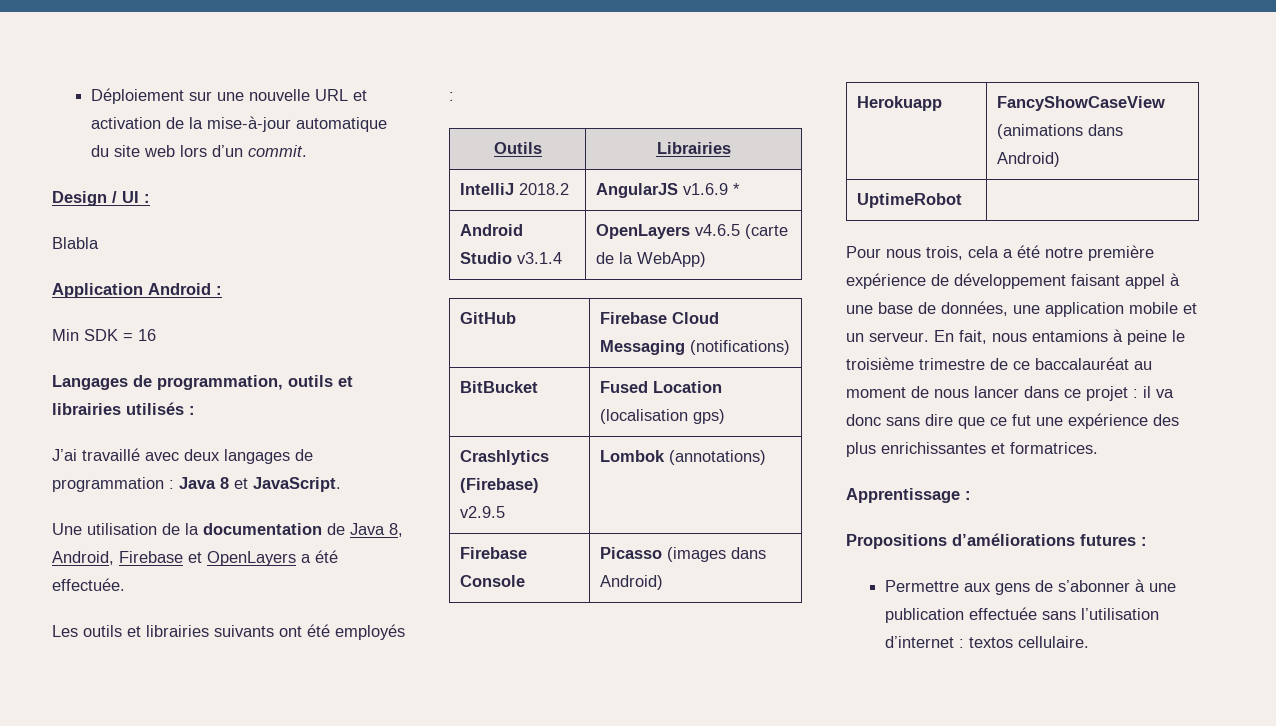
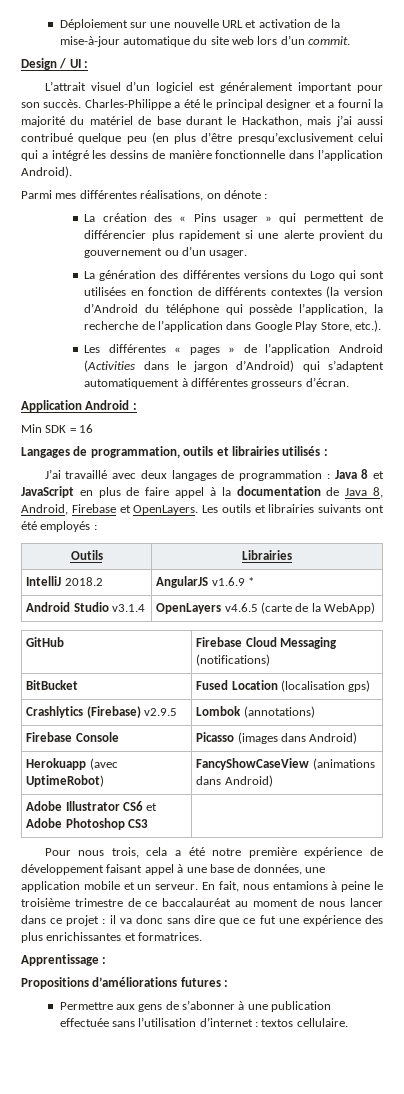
- Blabla
+ L’attrait visuel d’un logiciel est généralement important pour son succès. Charles-Philippe a été le principal designer et a fourni la majorité du matériel de base durant le Hackathon, mais j’ai aussi contribué quelque peu (en plus d’être presqu’exclusivement celui qui a intégré les dessins de manière fonctionnelle dans l’application Android).
+ Parmi mes différentes réalisations, on dénote :
+ La création des « Pins usager » qui permettent de différencier plus rapidement si une alerte provient du gouvernement ou d’un usager.
+ La génération des différentes versions du Logo qui sont utilisées en fonction de différents contextes (la version d’Android du téléphone qui possède l’application, la recherche de l’application dans Google Play Store, etc.).
+ Les différentes « pages » de l’application Android (Activities dans le jargon d’Android) qui s’adaptent automatiquement à différentes grosseurs d’écran.
- J’ai travaillé avec deux langages de programmation : Java 8 et JavaScript.
- Une utilisation de la documentation de Java 8, Android, Firebase et OpenLayers a été effectuée.
- Les outils et librairies suivants ont été employés :
+ J’ai travaillé avec deux langages de programmation : Java 8 et JavaScript en plus de faire appel à la documentation de Java 8, Android, Firebase et OpenLayers. Les outils et librairies suivants ont été employés :
- Herokuapp | FancyShowCaseView (animations dans Android)
+ Herokuapp (avec UptimeRobot) | FancyShowCaseView (animations dans Android)
- UptimeRobot |
+ Adobe Illustrator CS6 et Adobe Photoshop CS3 |

